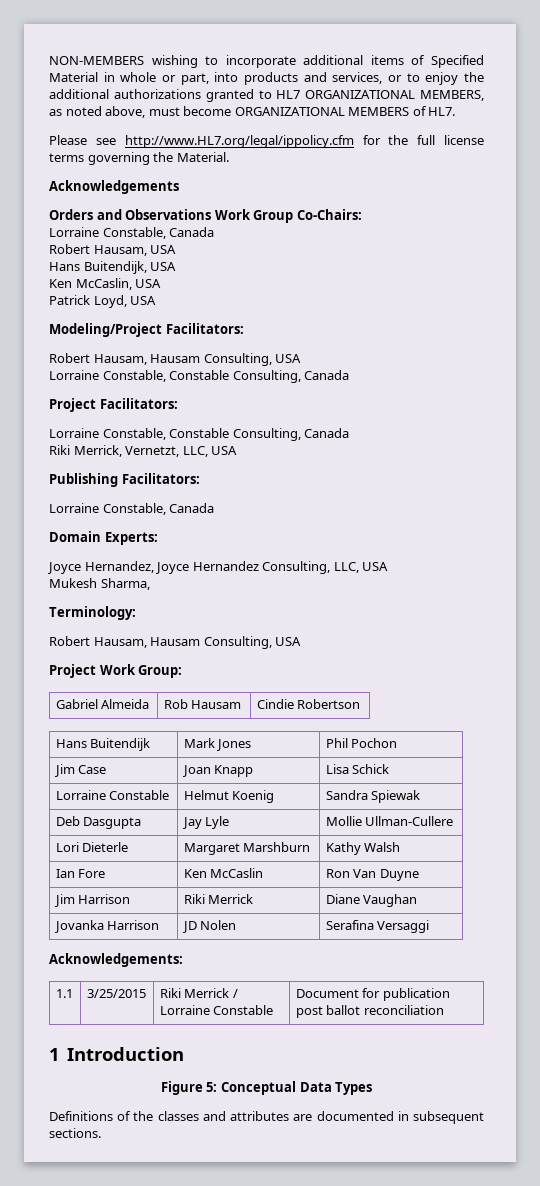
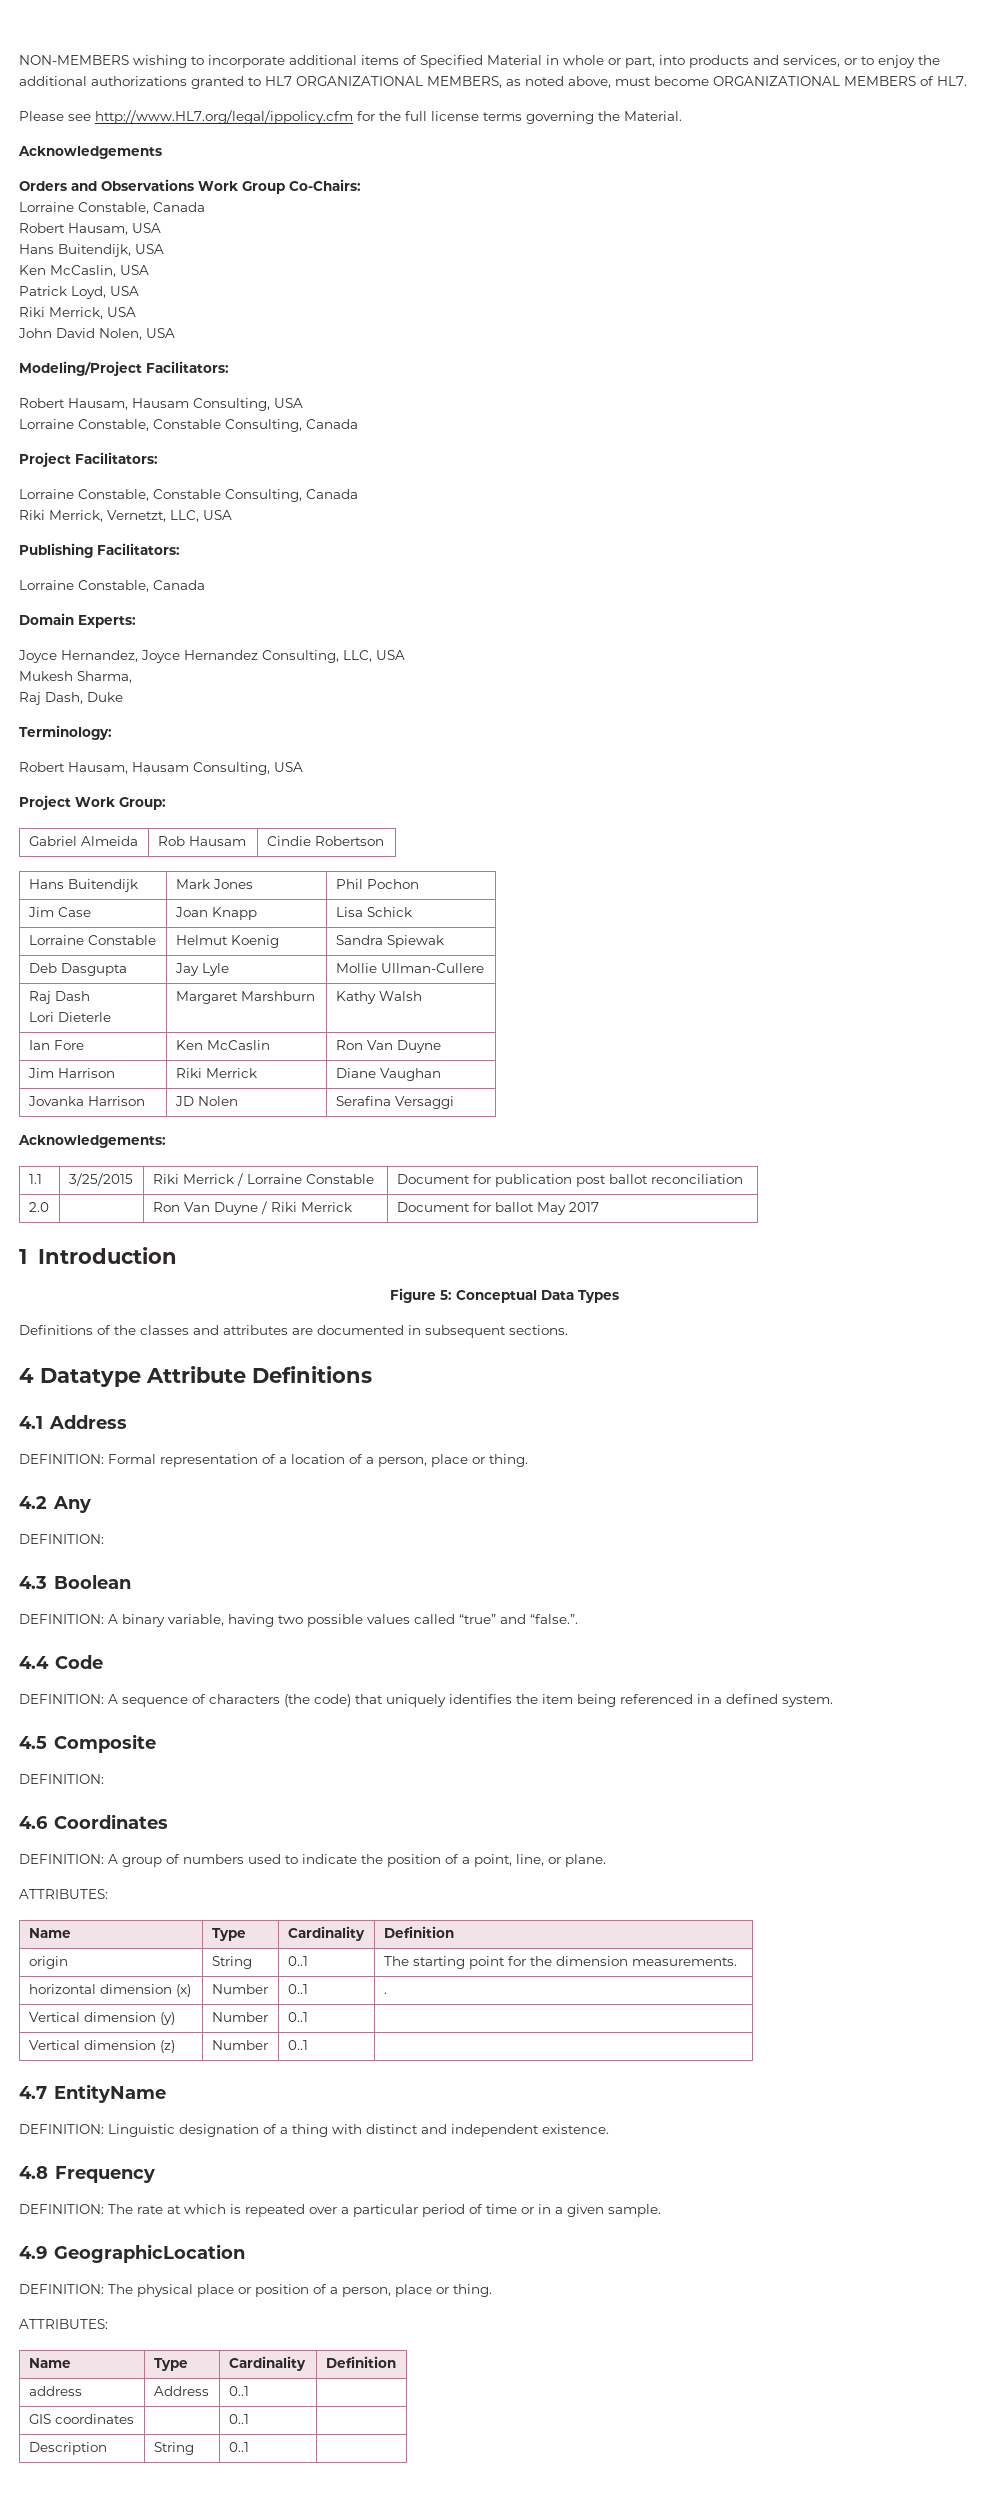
+ Riki Merrick, USA
+ John David Nolen, USA
+ Raj Dash, Duke
+ Raj Dash
+ 2.0 | | Ron Van Duyne / Riki Merrick | Document for ballot May 2017
+ 4 Datatype Attribute Definitions
+ 4.1 Address
+ DEFINITION: Formal representation of a location of a person, place or thing.
+ 4.2 Any
+ DEFINITION:
+ 4.3 Boolean
+ DEFINITION: A binary variable, having two possible values called “true” and “false.”.
+ 4.4 Code
+ DEFINITION: A sequence of characters (the code) that uniquely identifies the item being referenced in a defined system.
+ 4.5 Composite
+ DEFINITION:
+ 4.6 Coordinates
+ DEFINITION: A group of numbers used to indicate the position of a point, line, or plane.
+ ATTRIBUTES:
+ Name | Type | Cardinality | Definition
+ origin | String | 0..1 | The starting point for the dimension measurements.
+ horizontal dimension (x) | Number | 0..1 | .
+ Vertical dimension (y) | Number | 0..1 |
+ Vertical dimension (z) | Number | 0..1 |
+ 4.7 EntityName
+ DEFINITION: Linguistic designation of a thing with distinct and independent existence.
+ 4.8 Frequency
+ DEFINITION: The rate at which is repeated over a particular period of time or in a given sample.
+ 4.9 GeographicLocation
+ DEFINITION: The physical place or position of a person, place or thing.
+ ATTRIBUTES:
+ Name | Type | Cardinality | Definition
+ address | Address | 0..1 |
+ GIS coordinates | | 0..1 |
+ Description | String | 0..1 |

